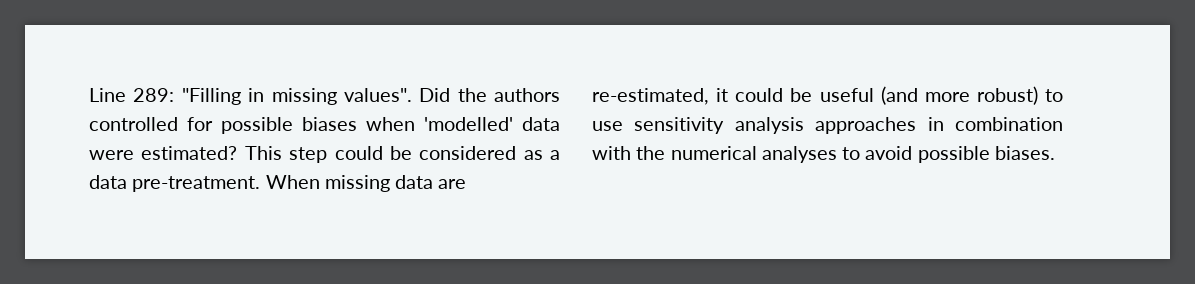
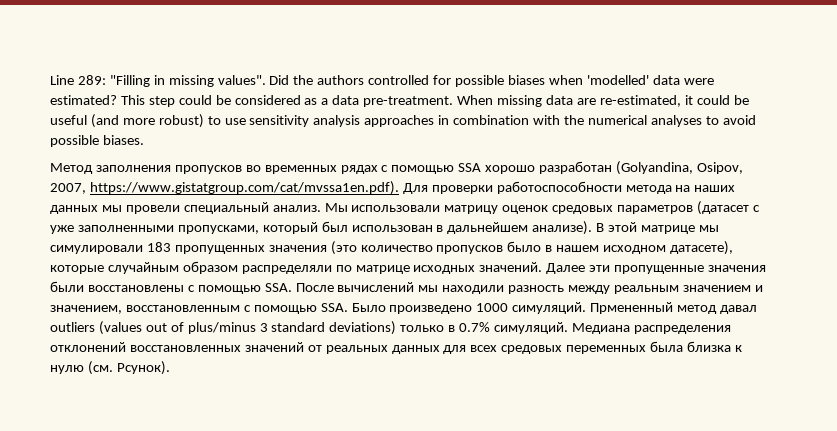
+ Метод заполнения пропусков во временных рядах с помощью SSA хорошо разработан (Golyandina, Osipov, 2007, https://www.gistatgroup.com/cat/mvssa1en.pdf). Для проверки работоспособности метода на наших данных мы провели специальный анализ. Мы использовали матрицу оценок средовых параметров (датасет с уже заполненными пропусками, который был использован в дальнейшем анализе). В этой матрице мы симулировали 183 пропущенных значения (это количество пропусков было в нашем исходном датасете), которые случайным образом распределяли по матрице исходных значений. Далее эти пропущенные значения были восстановлены с помощью SSA. После вычислений мы находили разность между реальным значением и значением, восстановленным с помощью SSA. Было произведено 1000 симуляций. Прмененный метод давал outliers (values out of plus/minus 3 standard deviations) только в 0.7% симуляций. Медиана распределения отклонений восстановленных значений от реальных данных для всех средовых переменных была близка к нулю (см. Рсунок).

